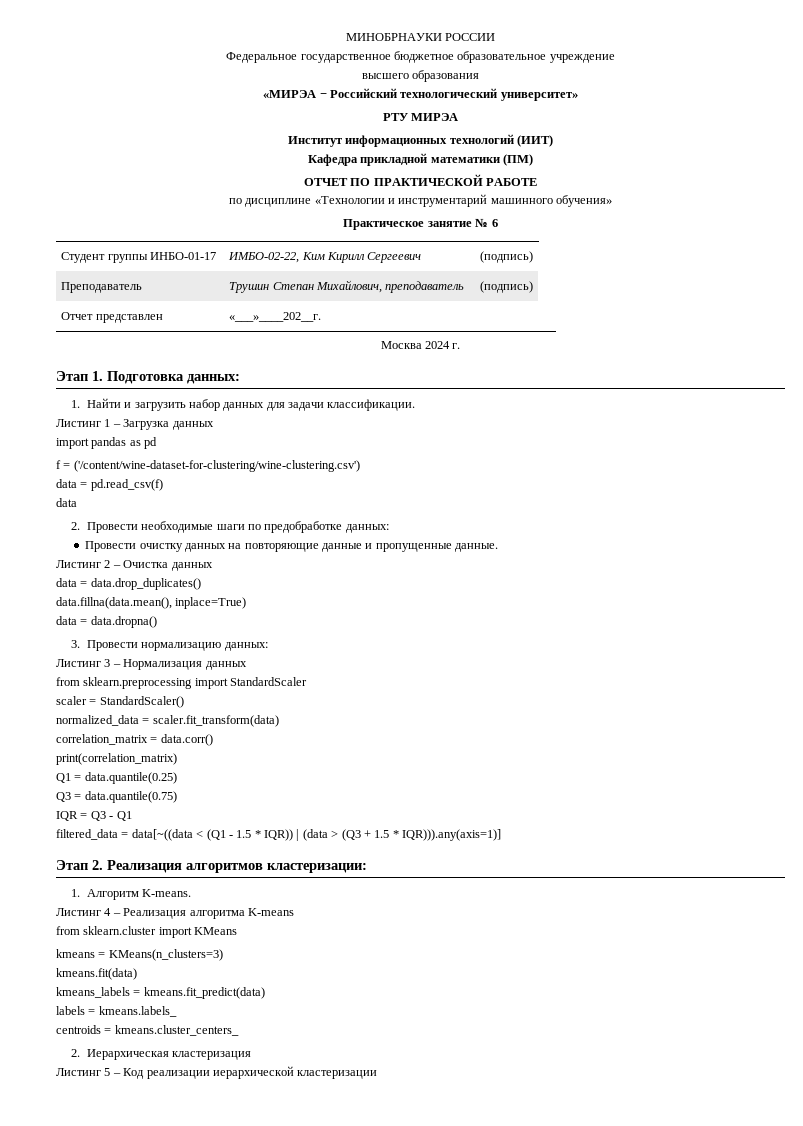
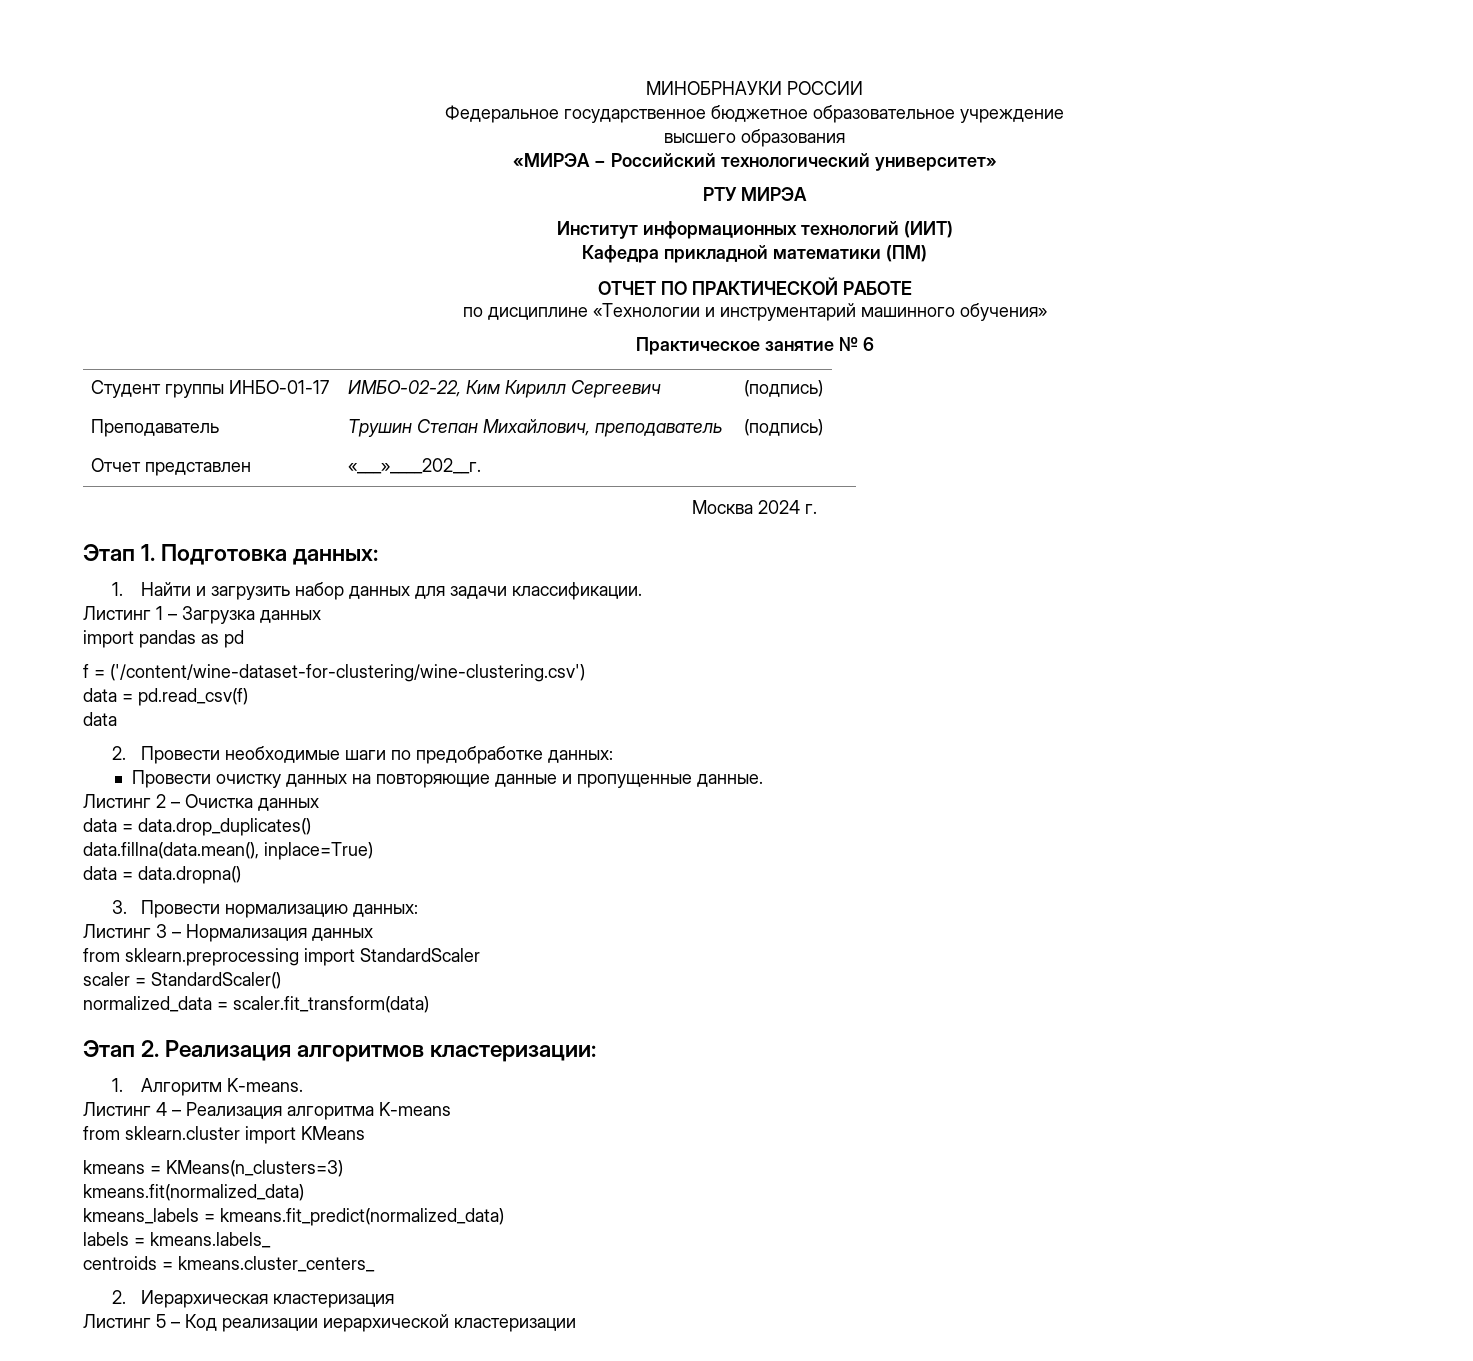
- correlation_matrix = data.corr()
- print(correlation_matrix)
- Q1 = data.quantile(0.25)
- Q3 = data.quantile(0.75)
- IQR = Q3 - Q1
- filtered_data = data[~((data < (Q1 - 1.5 * IQR)) | (data > (Q3 + 1.5 * IQR))).any(axis=1)]
- kmeans.fit(data)
+ kmeans.fit(normalized_data)
- kmeans_labels = kmeans.fit_predict(data)
+ kmeans_labels = kmeans.fit_predict(normalized_data)

